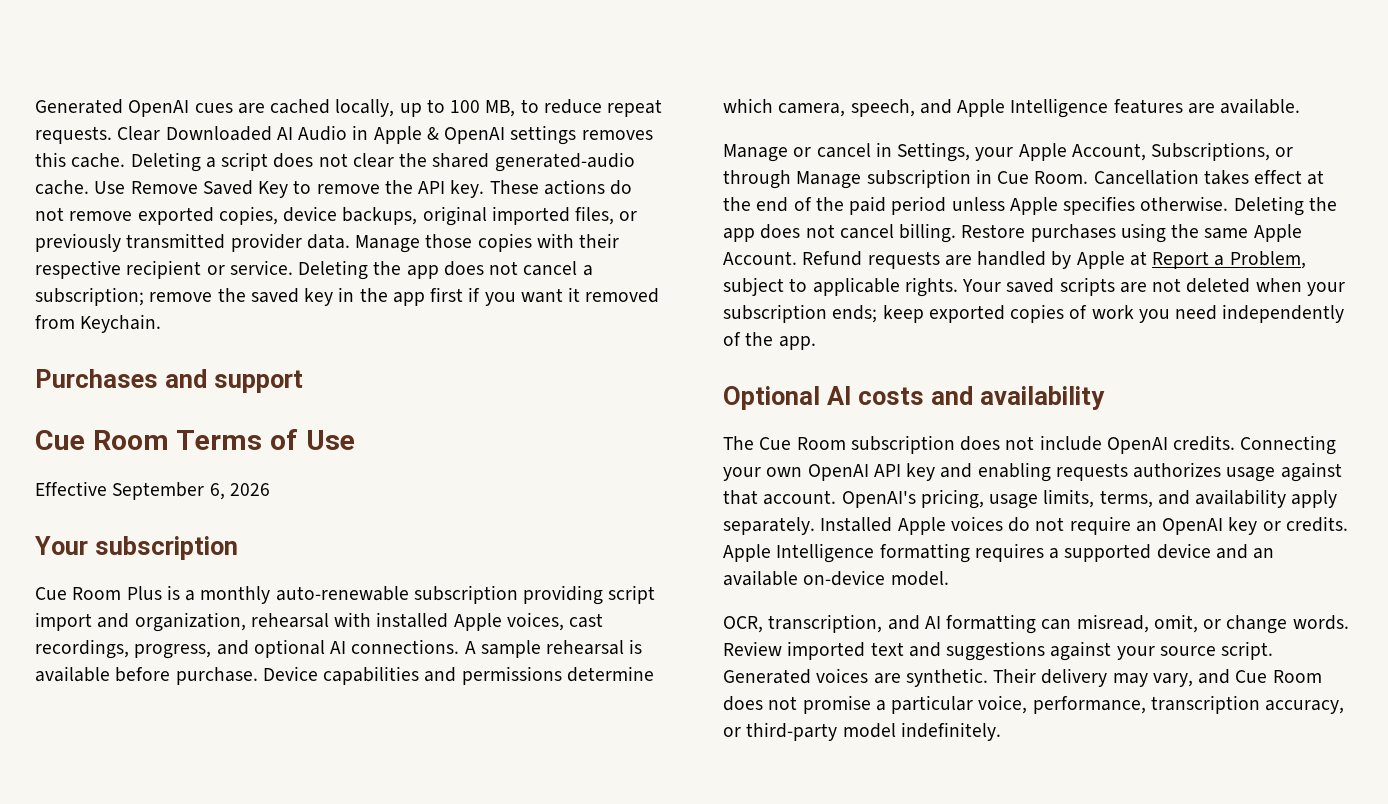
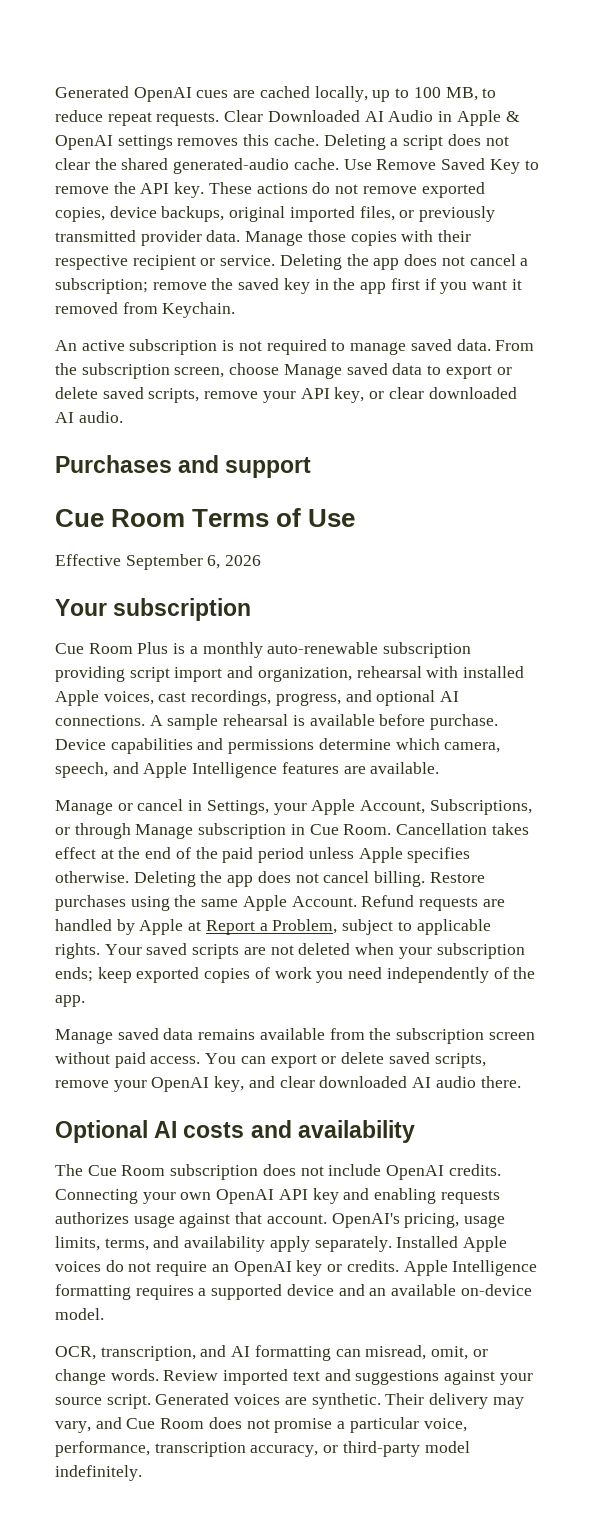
+ An active subscription is not required to manage saved data. From the subscription screen, choose Manage saved data to export or delete saved scripts, remove your API key, or clear downloaded AI audio.
+ Manage saved data remains available from the subscription screen without paid access. You can export or delete saved scripts, remove your OpenAI key, and clear downloaded AI audio there.

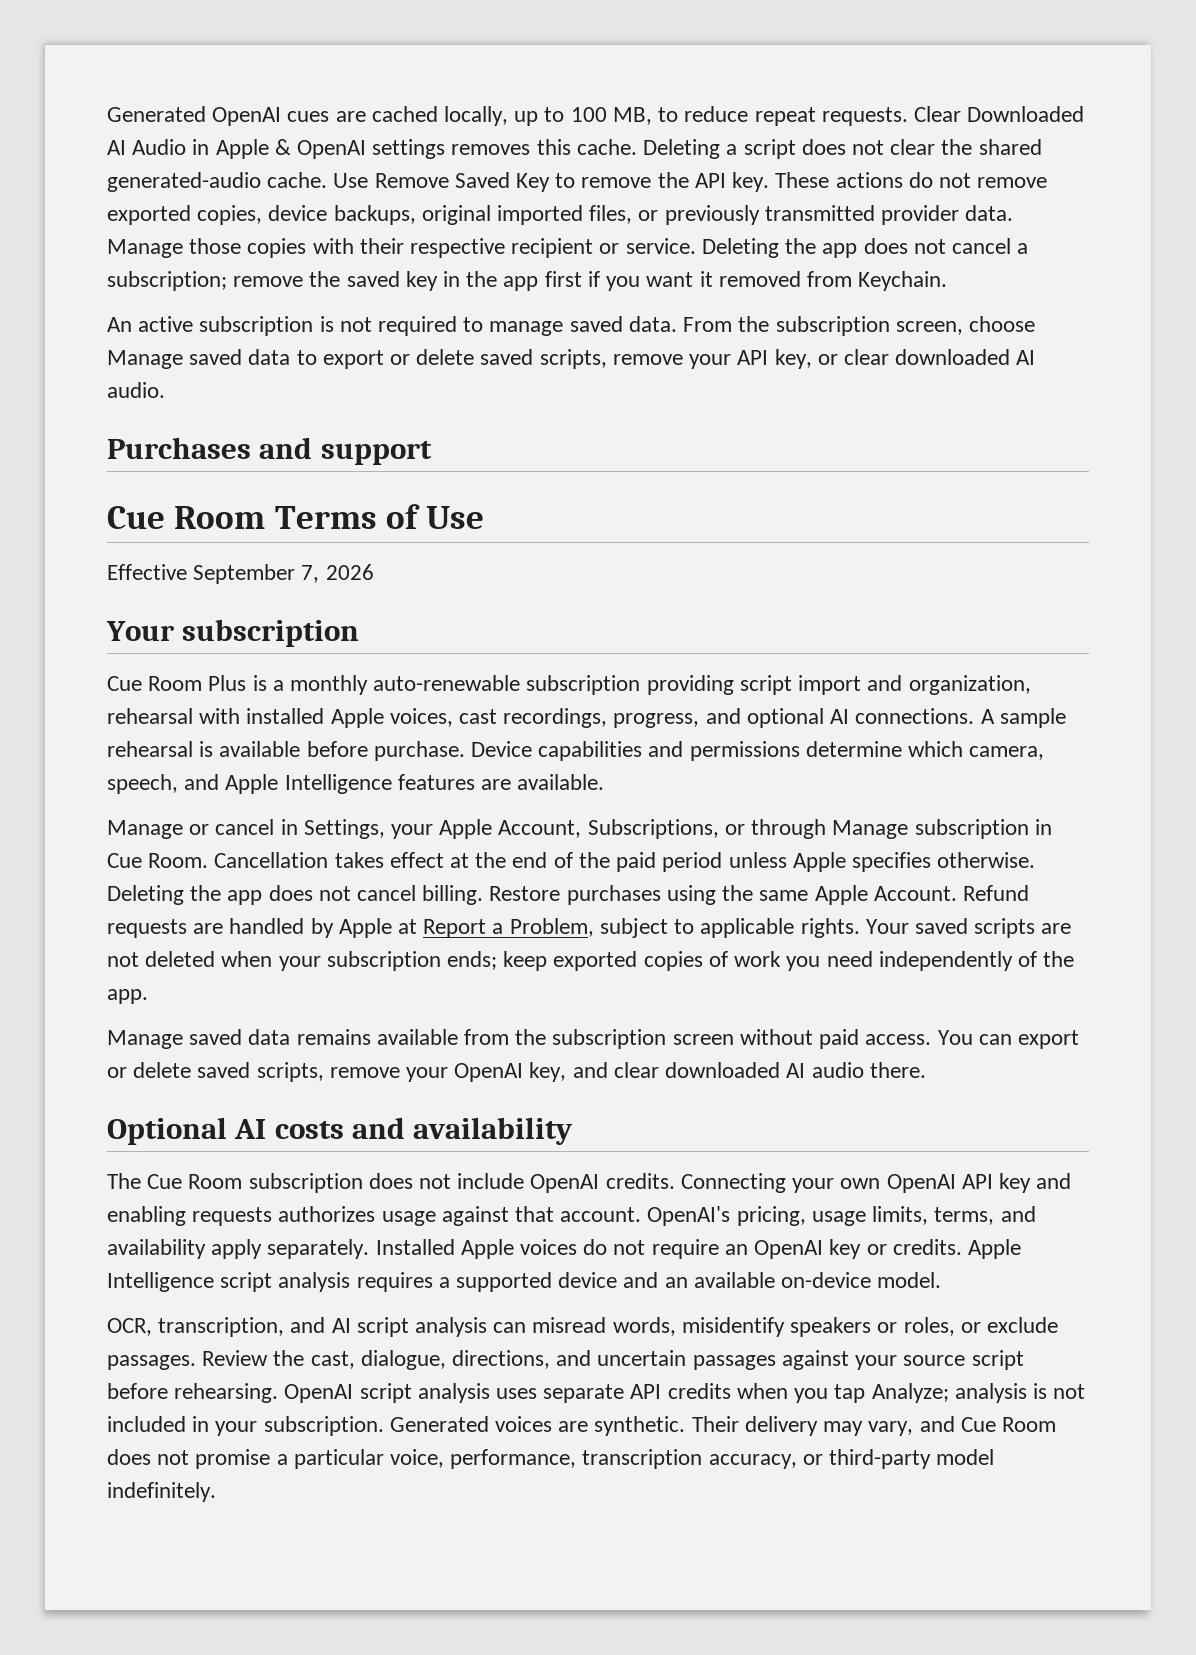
- Effective September 6, 2026
+ Effective September 7, 2026
- Apple Intelligence formatting requires a supported device and an available on-device model.
+ Apple Intelligence script analysis requires a supported device and an available on-device model.
- OCR, transcription, and AI formatting can misread, omit, or change words. Review imported text and suggestions against your source script.
+ OCR, transcription, and AI script analysis can misread words, misidentify speakers or roles, or exclude passages. Review the cast, dialogue, directions, and uncertain passages against your source script before rehearsing. OpenAI script analysis uses separate API credits when you tap Analyze; analysis is not included in your subscription.

